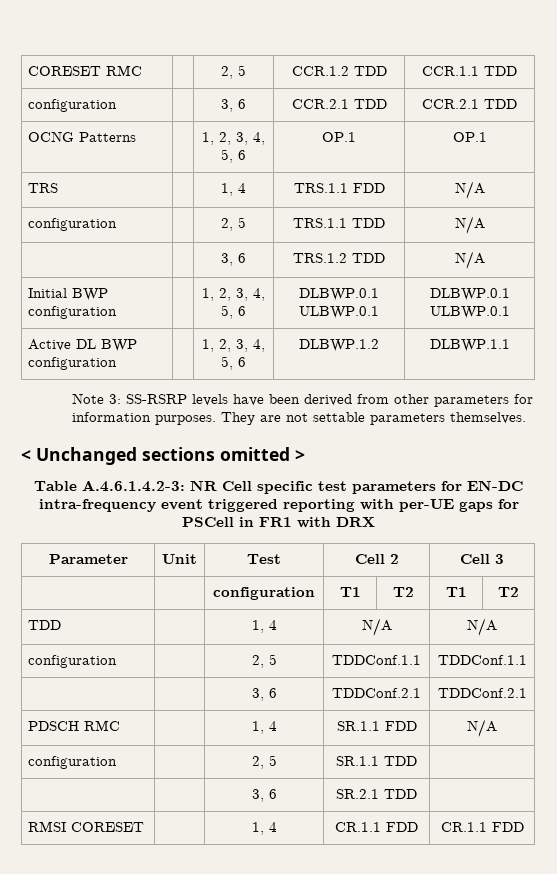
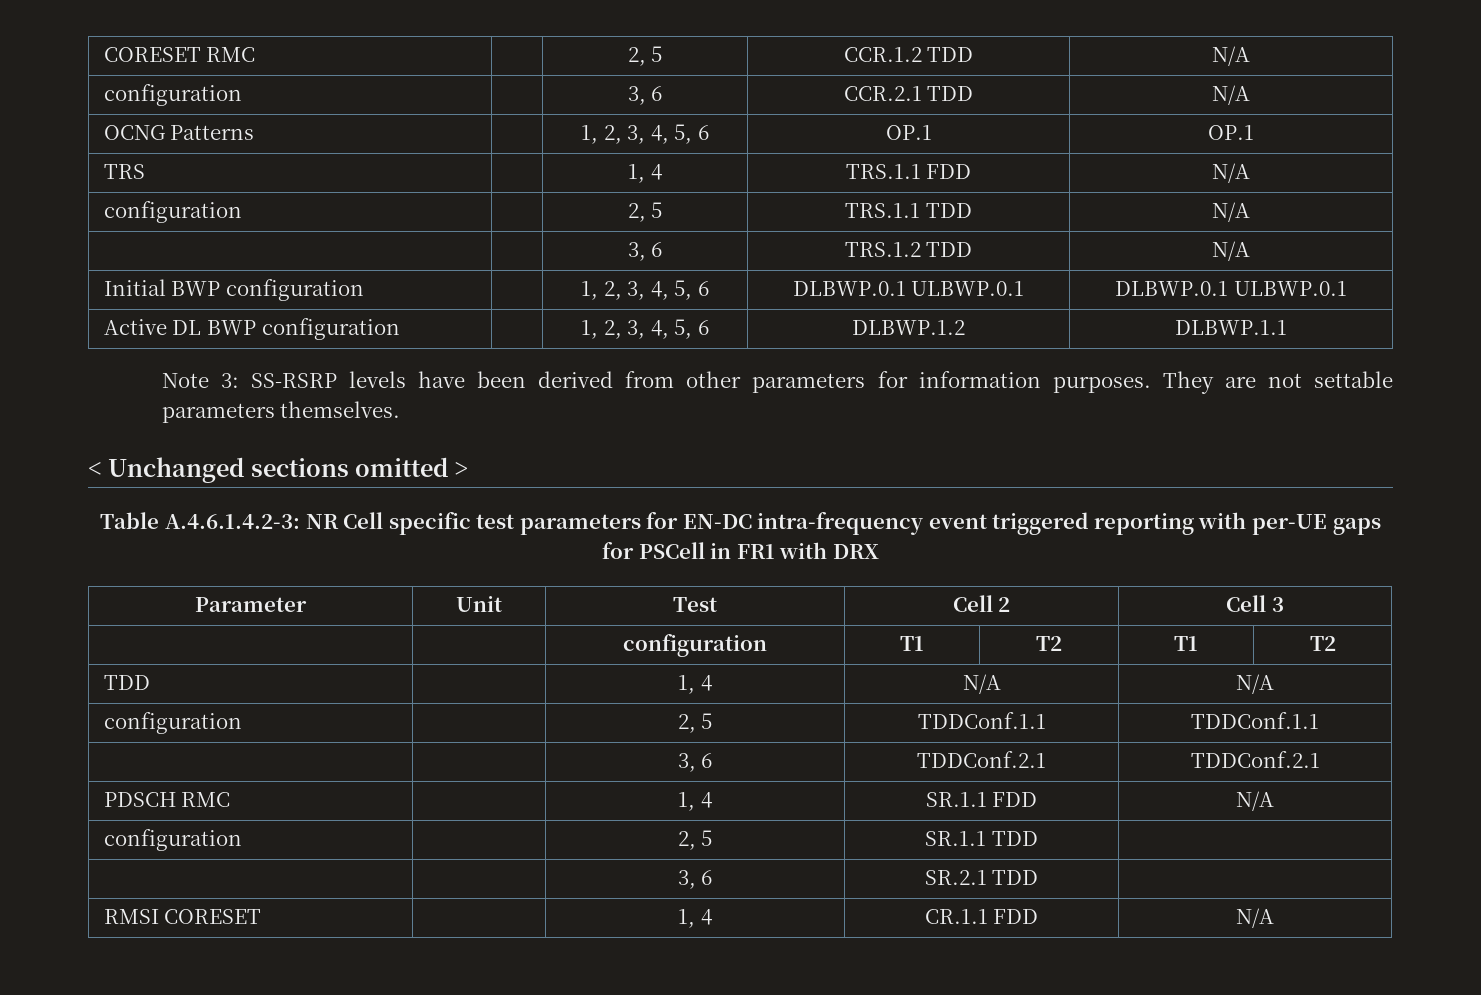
- CORESET RMC | | 2, 5 | CCR.1.2 TDD | CCR.1.1 TDD
+ CORESET RMC | | 2, 5 | CCR.1.2 TDD | N/A
- configuration | | 3, 6 | CCR.2.1 TDD | CCR.2.1 TDD
+ configuration | | 3, 6 | CCR.2.1 TDD | N/A
- RMSI CORESET | | 1, 4 | CR.1.1 FDD | CR.1.1 FDD
+ RMSI CORESET | | 1, 4 | CR.1.1 FDD | N/A

